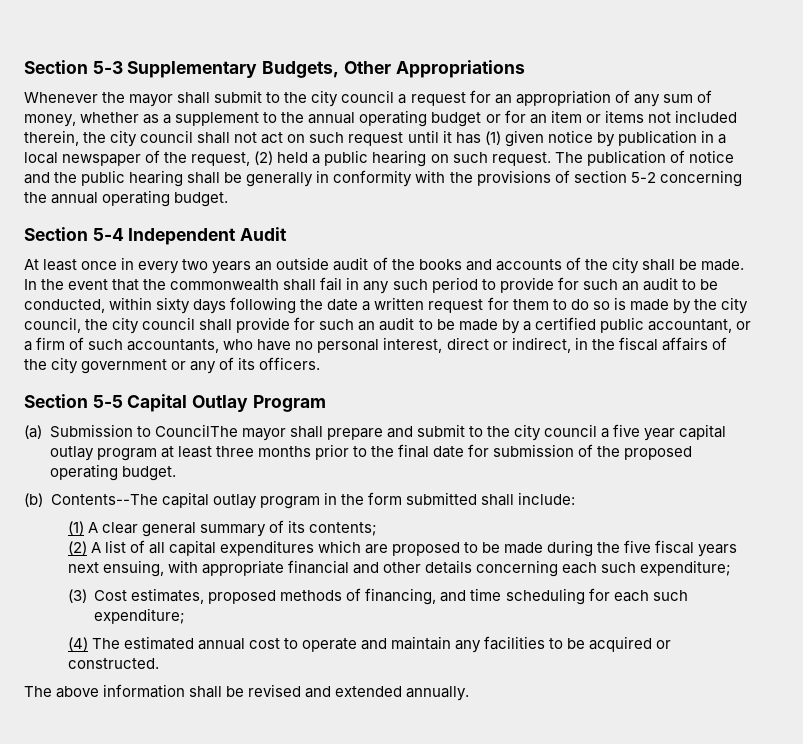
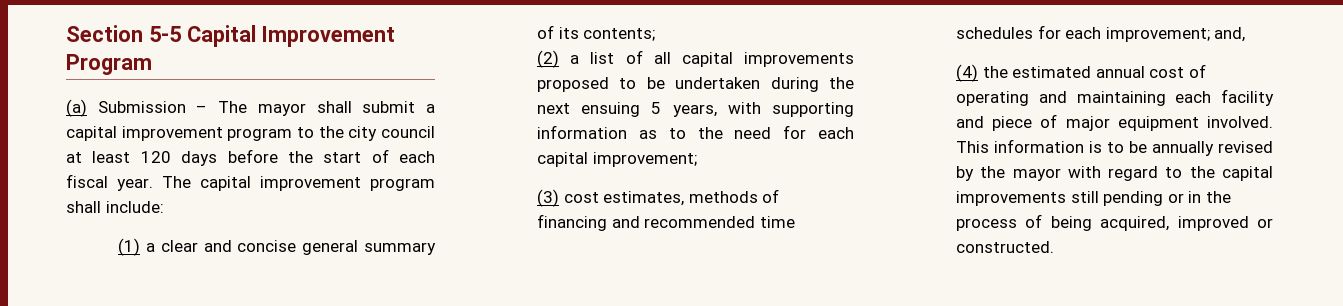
- Section 5-3 Supplementary Budgets, Other Appropriations
- Whenever the mayor shall submit to the city council a request for an appropriation of any sum of money, whether as a supplement to the annual operating budget or for an item or items not included therein, the city council shall not act on such request until it has (1) given notice by publication in a local newspaper of the request, (2) held a public hearing on such request. The publication of notice and the public hearing shall be generally in conformity with the provisions of section 5-2 concerning the annual operating budget.
- Section 5-4 Independent Audit
- At least once in every two years an outside audit of the books and accounts of the city shall be made. In the event that the commonwealth shall fail in any such period to provide for such an audit to be conducted, within sixty days following the date a written request for them to do so is made by the city council, the city council shall provide for such an audit to be made by a certified public accountant, or a firm of such accountants, who have no personal interest, direct or indirect, in the fiscal affairs of the city government or any of its officers.
- Section 5-5 Capital Outlay Program
- (a) Submission to CouncilThe mayor shall prepare and submit to the city council a five year capital outlay program at least three months prior to the final date for submission of the proposed operating budget.
- (b) Contents--The capital outlay program in the form submitted shall include:
+ Section 5-5 Capital Improvement Program
+ (a) Submission – The mayor shall submit a capital improvement program to the city council at least 120 days before the start of each fiscal year. The capital improvement program shall include:
- (1) A clear general summary of its contents;
+ (1) a clear and concise general summary of its contents;
- (2) A list of all capital expenditures which are proposed to be made during the five fiscal years next ensuing, with appropriate financial and other details concerning each such expenditure;
- (3) Cost estimates, proposed methods of financing, and time scheduling for each such expenditure;
+ (2) a list of all capital improvements proposed to be undertaken during the next ensuing 5 years, with supporting information as to the need for each capital improvement;
+ (3) cost estimates, methods of financing and recommended time schedules for each improvement; and,
- (4) The estimated annual cost to operate and maintain any facilities to be acquired or constructed.
- The above information shall be revised and extended annually.
+ (4) the estimated annual cost of operating and maintaining each facility and piece of major equipment involved. This information is to be annually revised by the mayor with regard to the capital improvements still pending or in the process of being acquired, improved or constructed.

